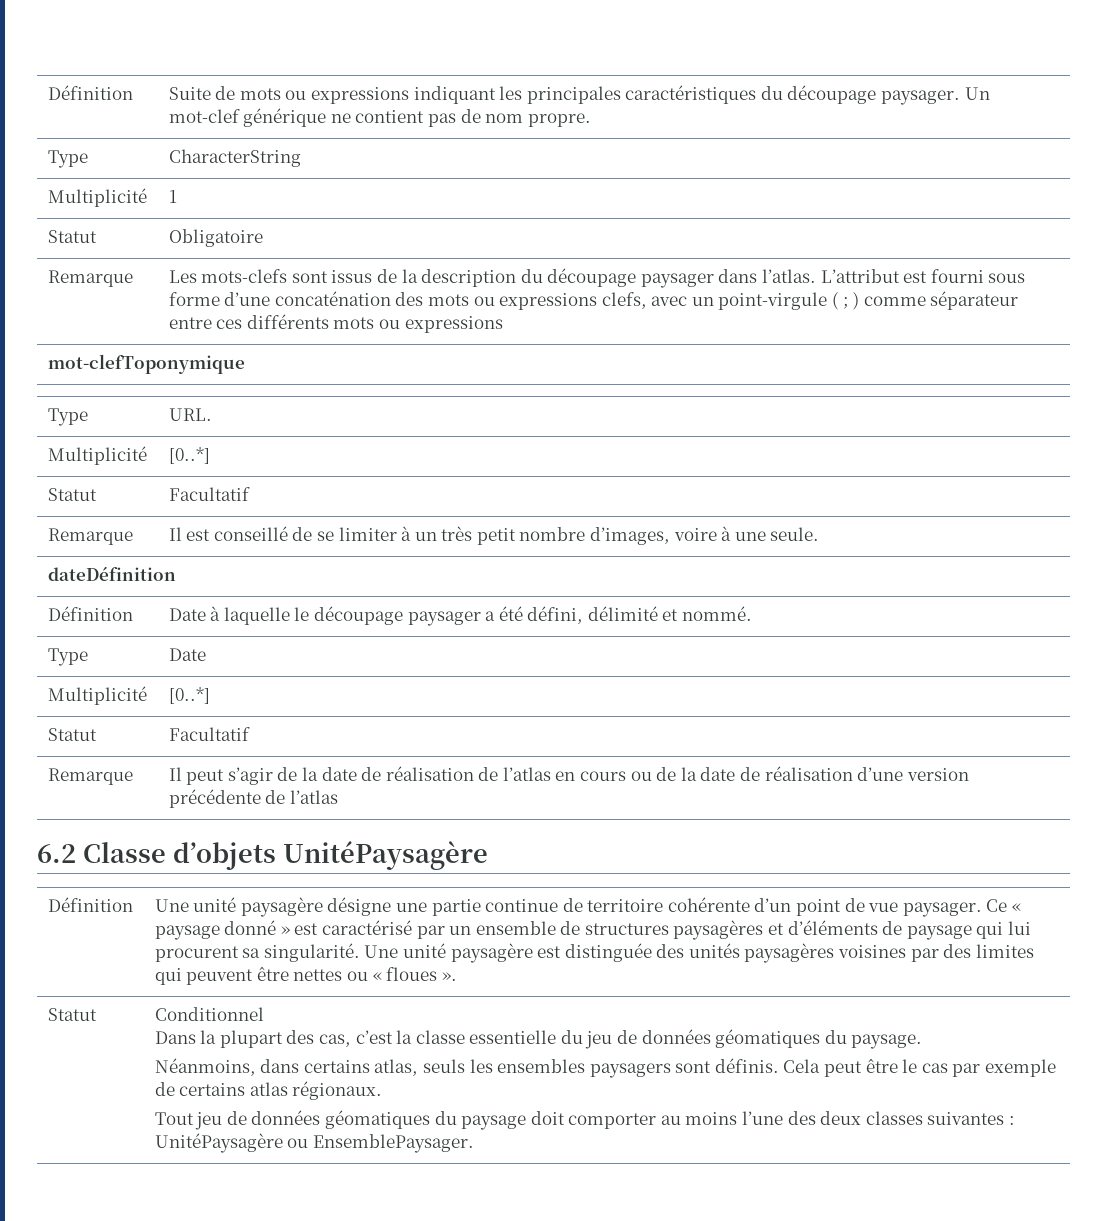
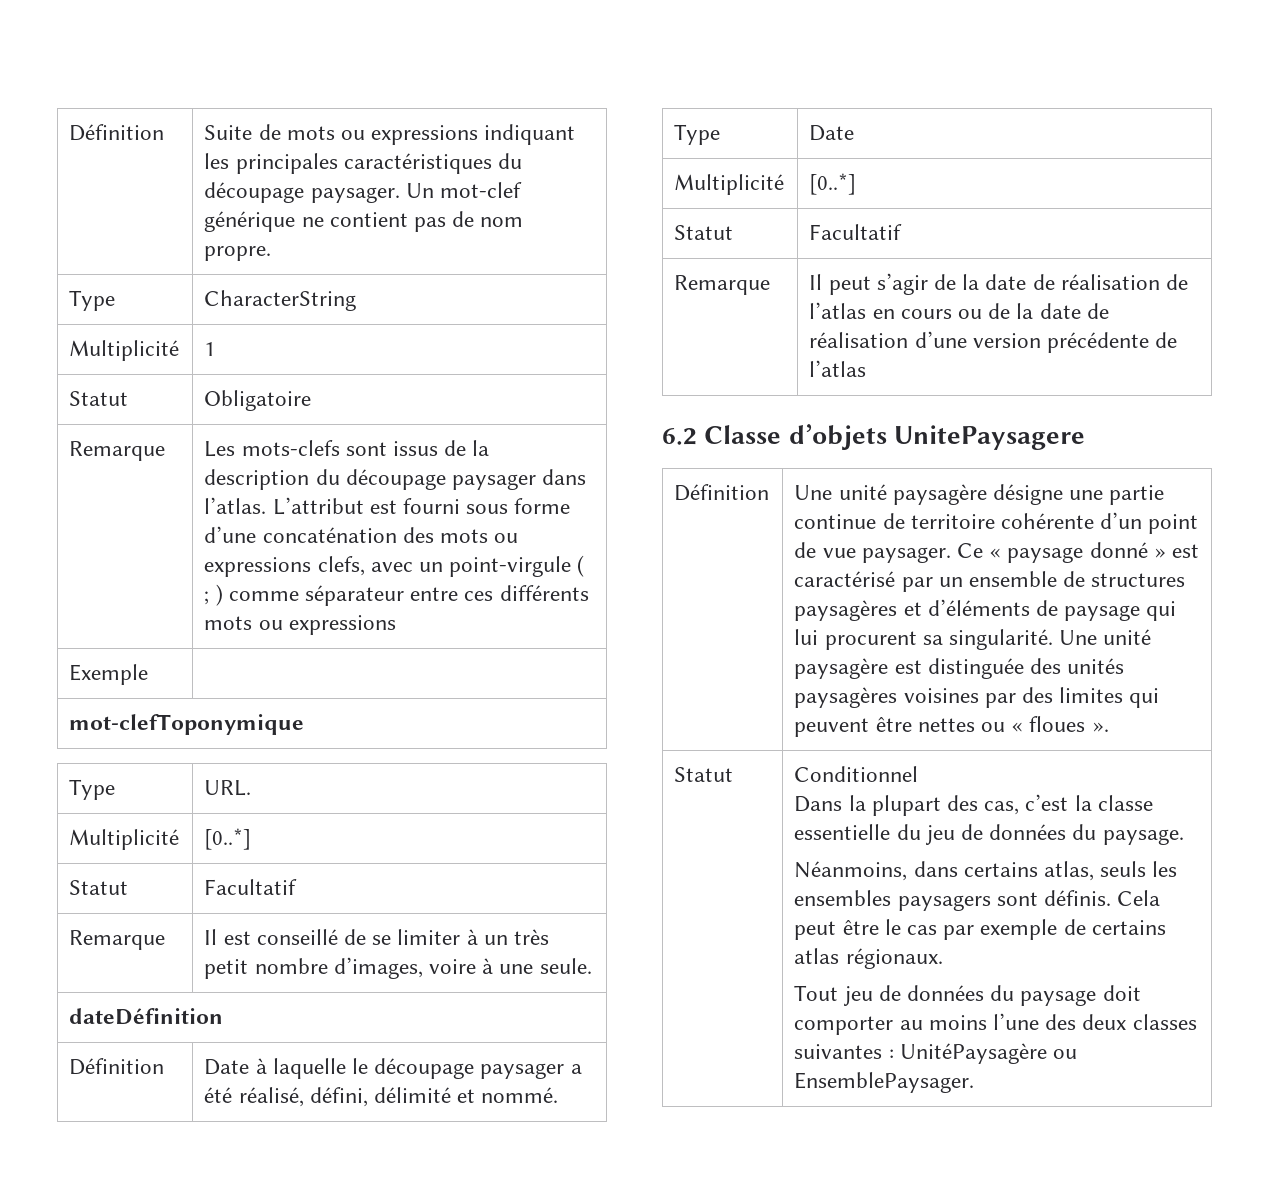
+ Exemple |
- Définition | Date à laquelle le découpage paysager a été défini, délimité et nommé.
+ Définition | Date à laquelle le découpage paysager a été réalisé, défini, délimité et nommé.
- 6.2 Classe d’objets UnitéPaysagère
+ 6.2 Classe d’objets UnitePaysagere
- Dans la plupart des cas, c’est la classe essentielle du jeu de données géomatiques du paysage.
+ Dans la plupart des cas, c’est la classe essentielle du jeu de données du paysage.
- Tout jeu de données géomatiques du paysage doit comporter au moins l’une des deux classes suivantes : UnitéPaysagère ou EnsemblePaysager.
+ Tout jeu de données du paysage doit comporter au moins l’une des deux classes suivantes : UnitéPaysagère ou EnsemblePaysager.

